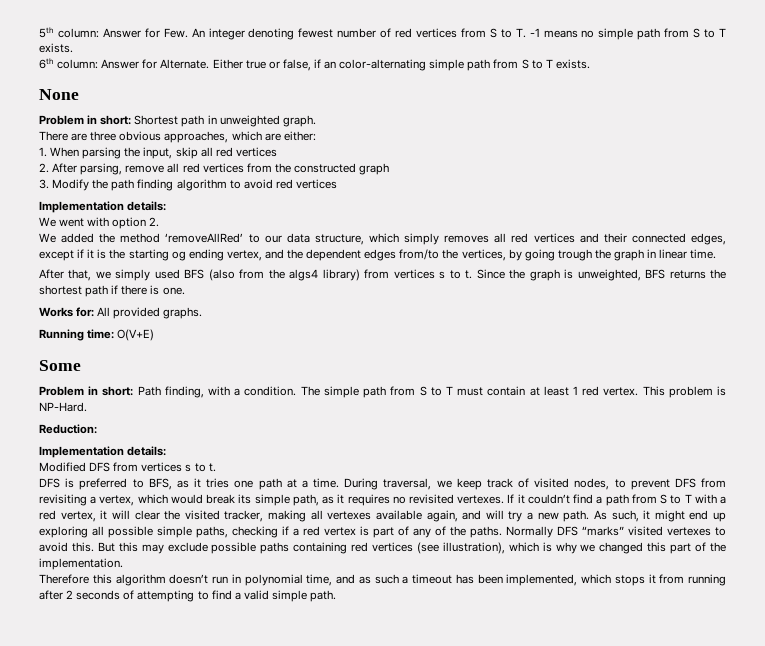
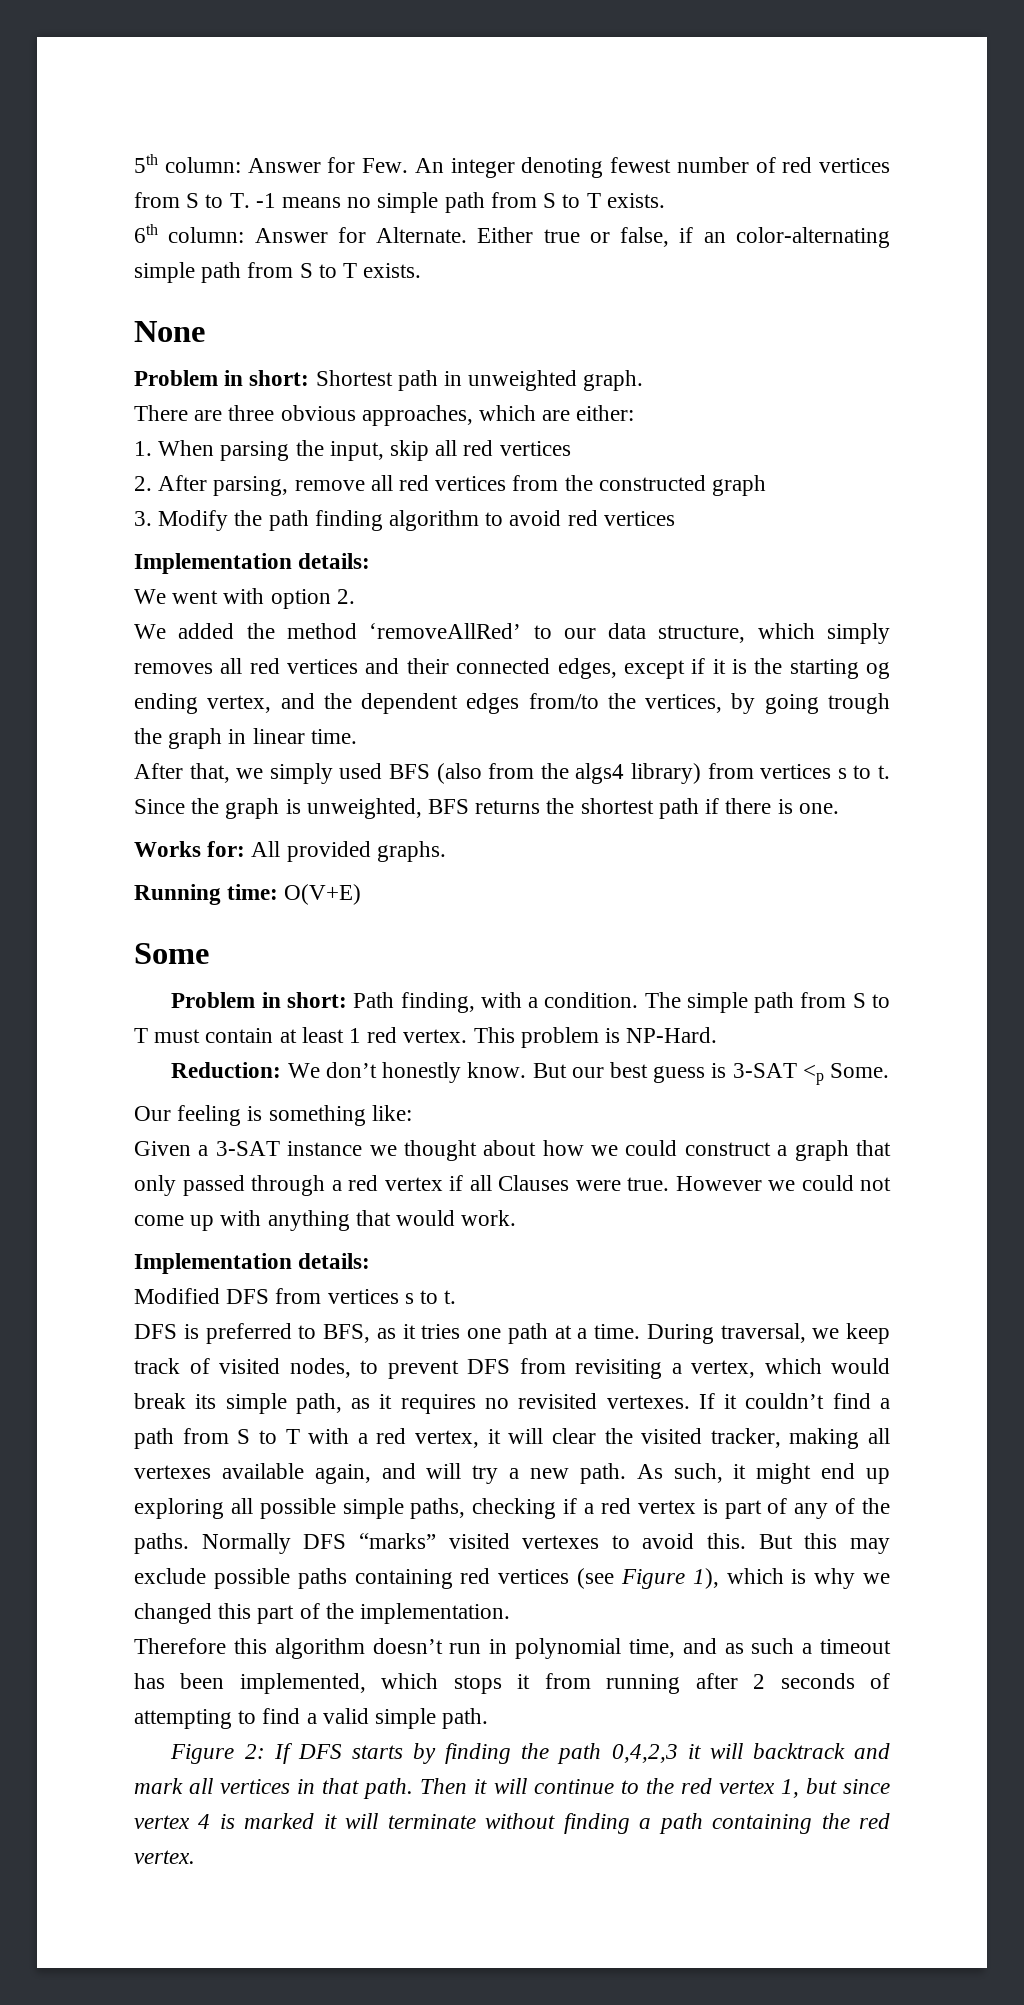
- Reduction:
+ Reduction: We don’t honestly know. But our best guess is 3-SAT <p Some.
+ Our feeling is something like:
+ Given a 3-SAT instance we thought about how we could construct a graph that only passed through a red vertex if all Clauses were true. However we could not come up with anything that would work.
- But this may exclude possible paths containing red vertices (see illustration), which is why we changed this part of the implementation.
+ But this may exclude possible paths containing red vertices (see Figure 1), which is why we changed this part of the implementation.
+ Figure 2: If DFS starts by finding the path 0,4,2,3 it will backtrack and mark all vertices in that path. Then it will continue to the red vertex 1, but since vertex 4 is marked it will terminate without finding a path containing the red vertex.

